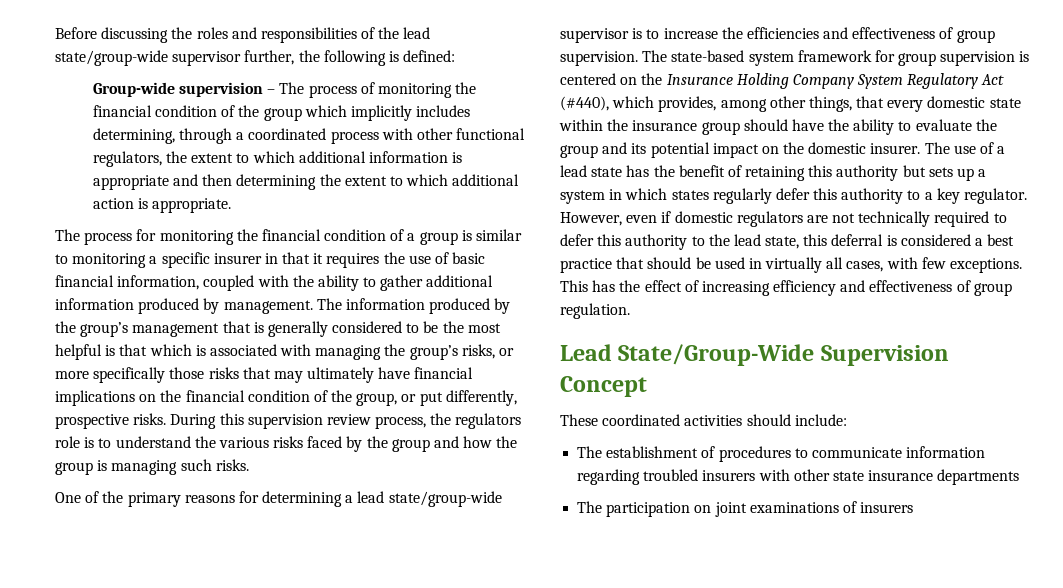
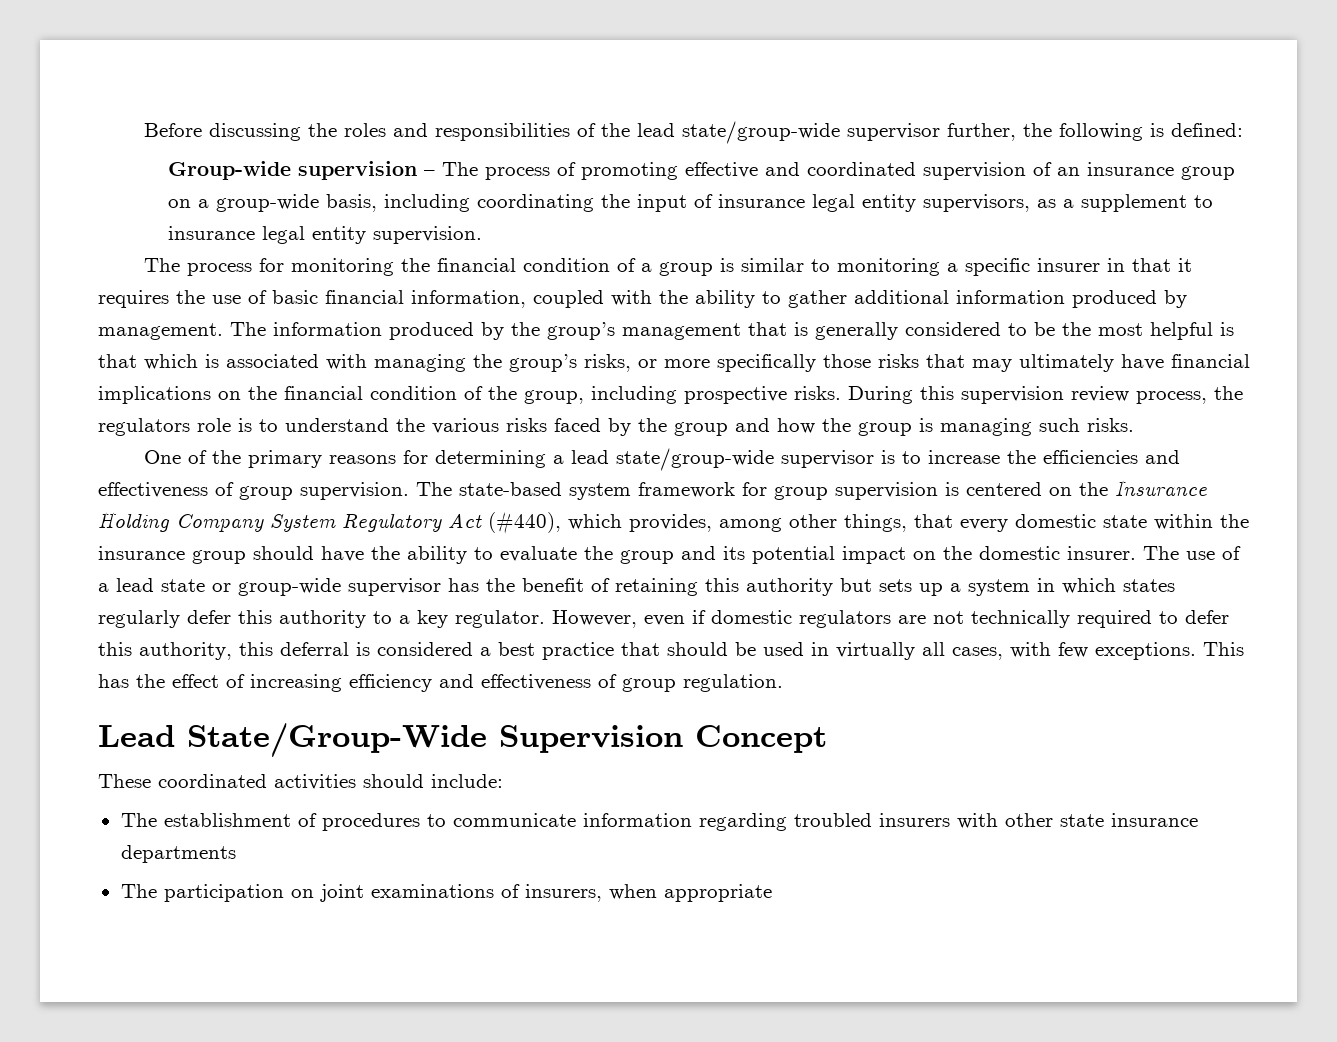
- Group-wide supervision – The process of monitoring the financial condition of the group which implicitly includes determining, through a coordinated process with other functional regulators, the extent to which additional information is appropriate and then determining the extent to which additional action is appropriate.
+ Group-wide supervision – The process of promoting effective and coordinated supervision of an insurance group on a group-wide basis, including coordinating the input of insurance legal entity supervisors, as a supplement to insurance legal entity supervision.
- The information produced by the group’s management that is generally considered to be the most helpful is that which is associated with managing the group’s risks, or more specifically those risks that may ultimately have financial implications on the financial condition of the group, or put differently, prospective risks.
+ The information produced by the group’s management that is generally considered to be the most helpful is that which is associated with managing the group’s risks, or more specifically those risks that may ultimately have financial implications on the financial condition of the group, including prospective risks.
- The use of a lead state has the benefit of retaining this authority but sets up a system in which states regularly defer this authority to a key regulator.
+ The use of a lead state or group-wide supervisor has the benefit of retaining this authority but sets up a system in which states regularly defer this authority to a key regulator.
- However, even if domestic regulators are not technically required to defer this authority to the lead state, this deferral is considered a best practice that should be used in virtually all cases, with few exceptions.
+ However, even if domestic regulators are not technically required to defer this authority, this deferral is considered a best practice that should be used in virtually all cases, with few exceptions.
- The participation on joint examinations of insurers
+ The participation on joint examinations of insurers, when appropriate

